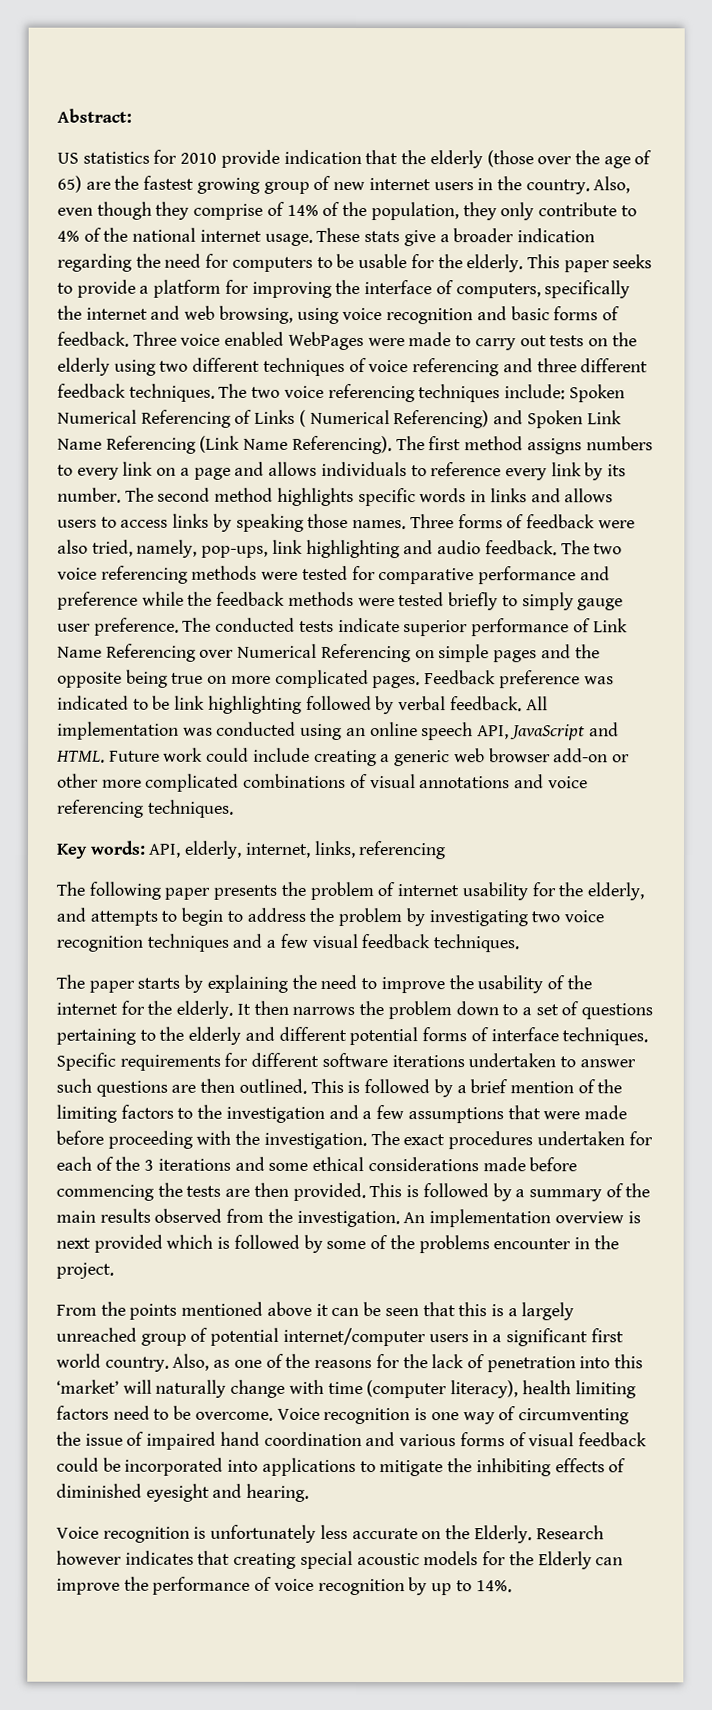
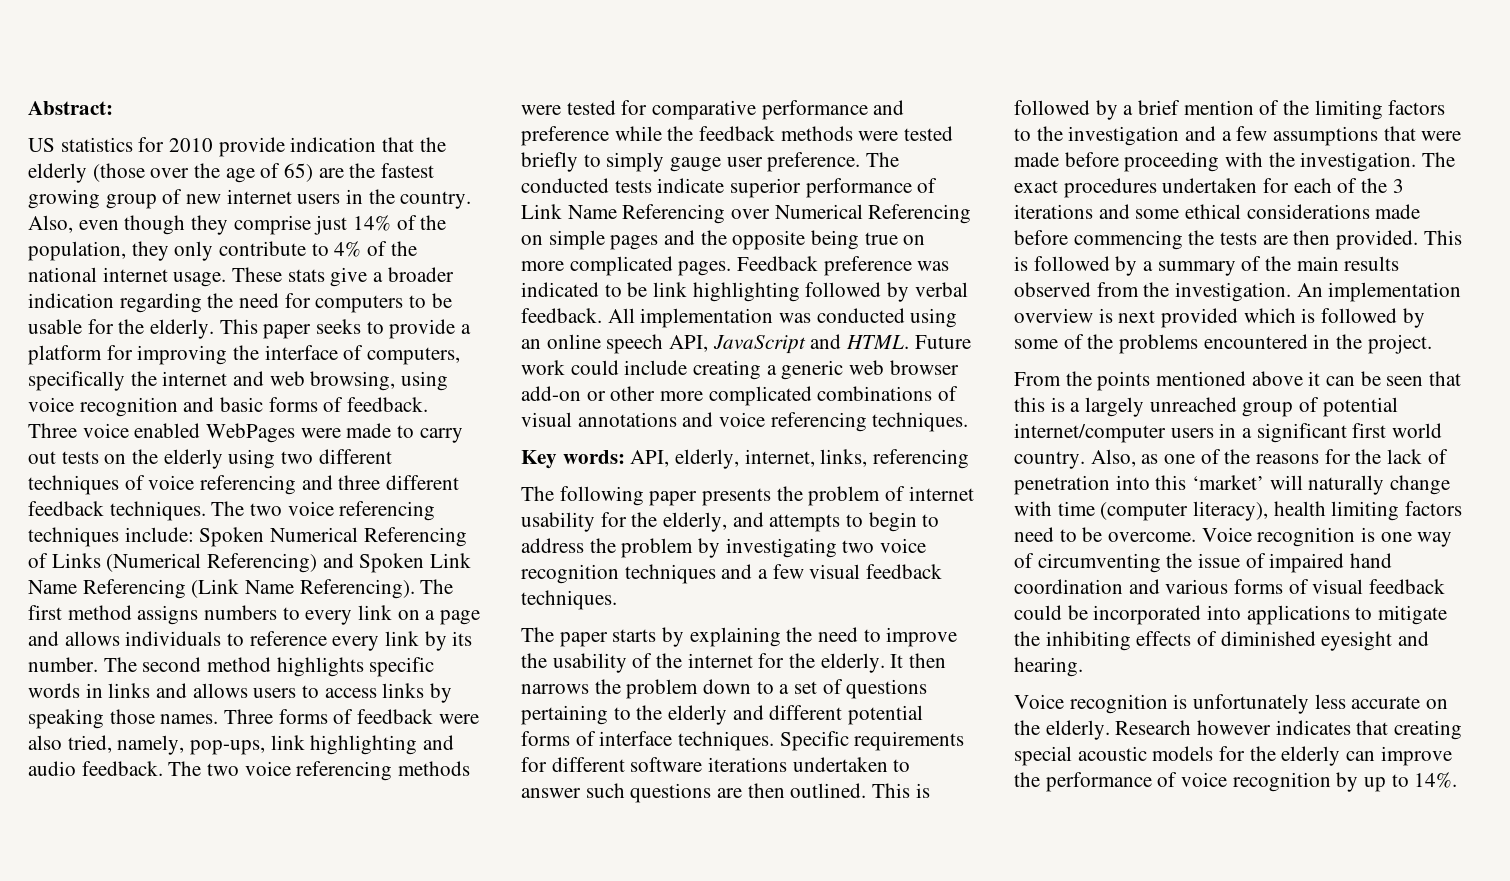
- Also, even though they comprise of 14% of the population, they only contribute to 4% of the national internet usage.
+ Also, even though they comprise just 14% of the population, they only contribute to 4% of the national internet usage.
- The two voice referencing techniques include: Spoken Numerical Referencing of Links ( Numerical Referencing) and Spoken Link Name Referencing (Link Name Referencing).
+ The two voice referencing techniques include: Spoken Numerical Referencing of Links (Numerical Referencing) and Spoken Link Name Referencing (Link Name Referencing).
- An implementation overview is next provided which is followed by some of the problems encounter in the project.
+ An implementation overview is next provided which is followed by some of the problems encountered in the project.
- Voice recognition is unfortunately less accurate on the Elderly.
+ Voice recognition is unfortunately less accurate on the elderly.
- Research however indicates that creating special acoustic models for the Elderly can improve the performance of voice recognition by up to 14%.
+ Research however indicates that creating special acoustic models for the elderly can improve the performance of voice recognition by up to 14%.

